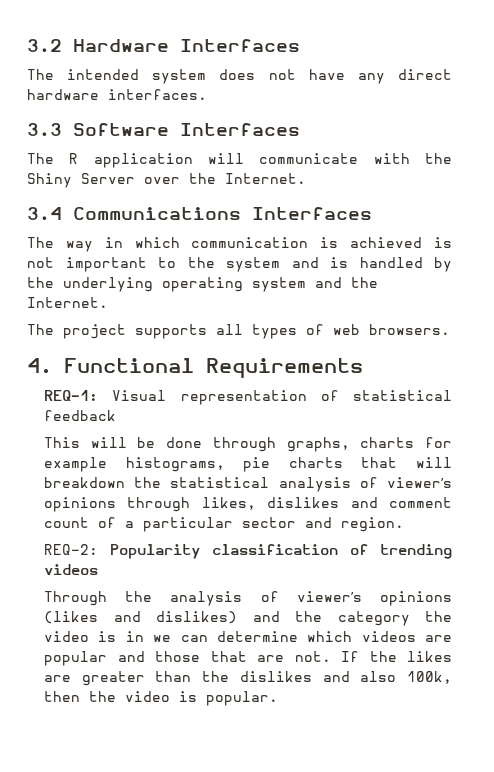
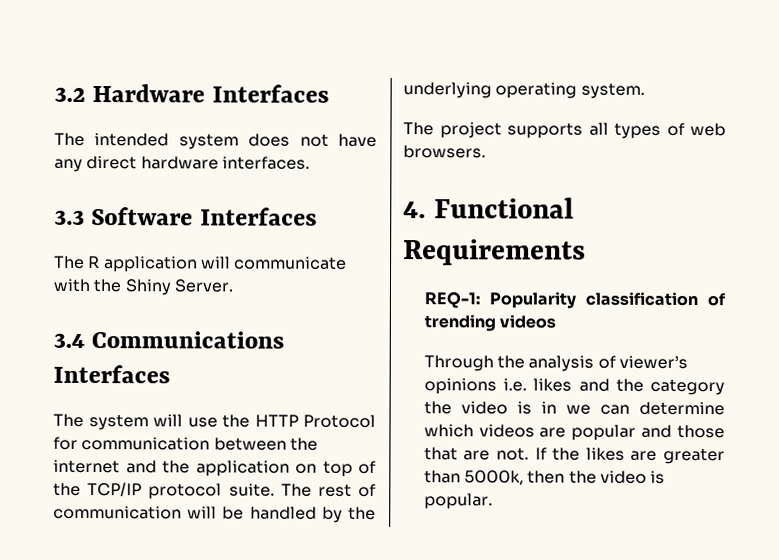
- The R application will communicate with the Shiny Server over the Internet.
+ The R application will communicate with the Shiny Server.
- The way in which communication is achieved is not important to the system and is handled by the underlying operating system and the Internet.
+ The system will use the HTTP Protocol for communication between the internet and the application on top of the TCP/IP protocol suite. The rest of communication will be handled by the underlying operating system.
- REQ-1: Visual representation of statistical feedback
- This will be done through graphs, charts for example histograms, pie charts that will breakdown the statistical analysis of viewer’s opinions through likes, dislikes and comment count of a particular sector and region.
- REQ-2: Popularity classification of trending videos
+ REQ-1: Popularity classification of trending videos
- Through the analysis of viewer’s opinions (likes and dislikes) and the category the video is in we can determine which videos are popular and those that are not.
+ Through the analysis of viewer’s opinions i.e. likes and the category the video is in we can determine which videos are popular and those that are not.
- If the likes are greater than the dislikes and also 100k, then the video is popular.
+ If the likes are greater than 5000k, then the video is popular.

